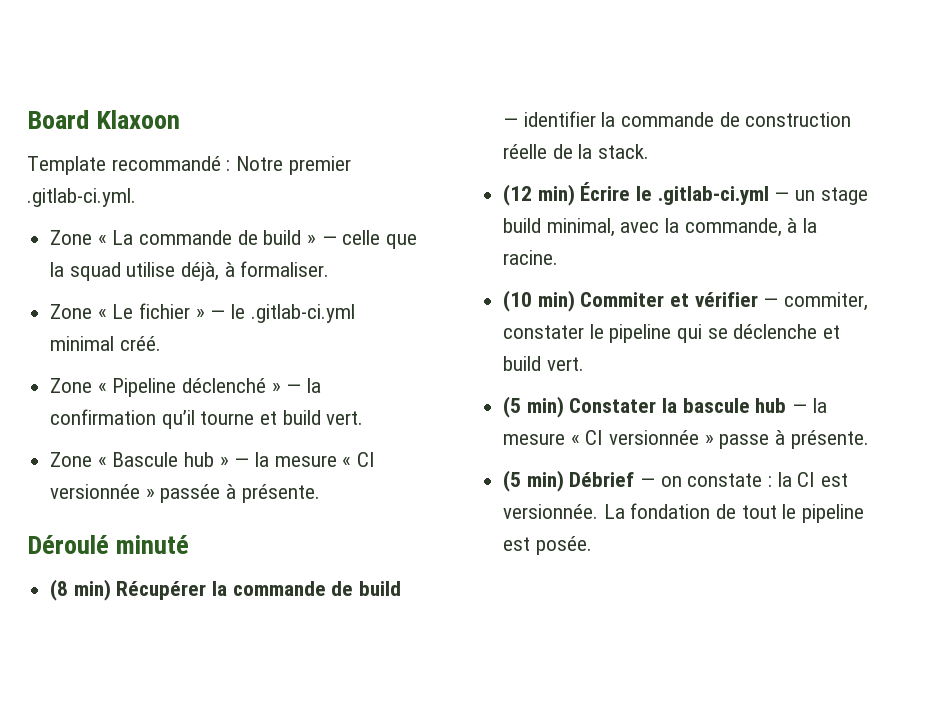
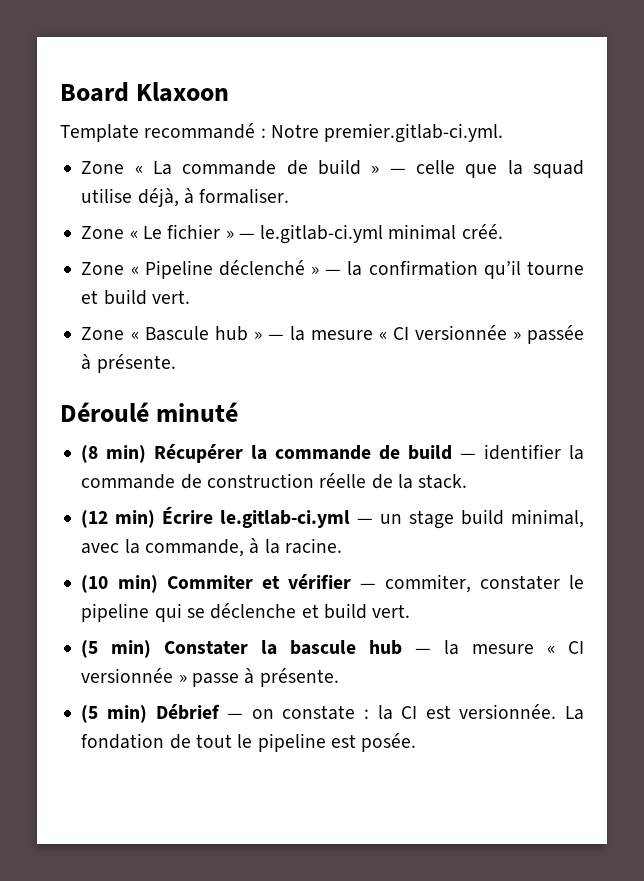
- Template recommandé : Notre premier .gitlab-ci.yml.
+ Template recommandé : Notre premier.gitlab-ci.yml.
- Zone « Le fichier » — le .gitlab-ci.yml minimal créé.
+ Zone « Le fichier » — le.gitlab-ci.yml minimal créé.
- (12 min) Écrire le .gitlab-ci.yml — un stage build minimal, avec la commande, à la racine.
+ (12 min) Écrire le.gitlab-ci.yml — un stage build minimal, avec la commande, à la racine.

